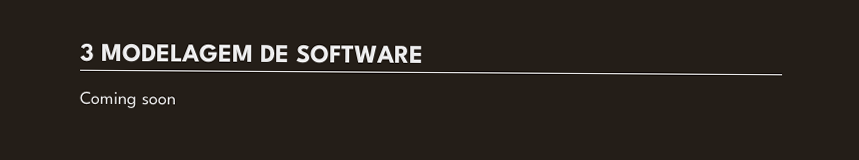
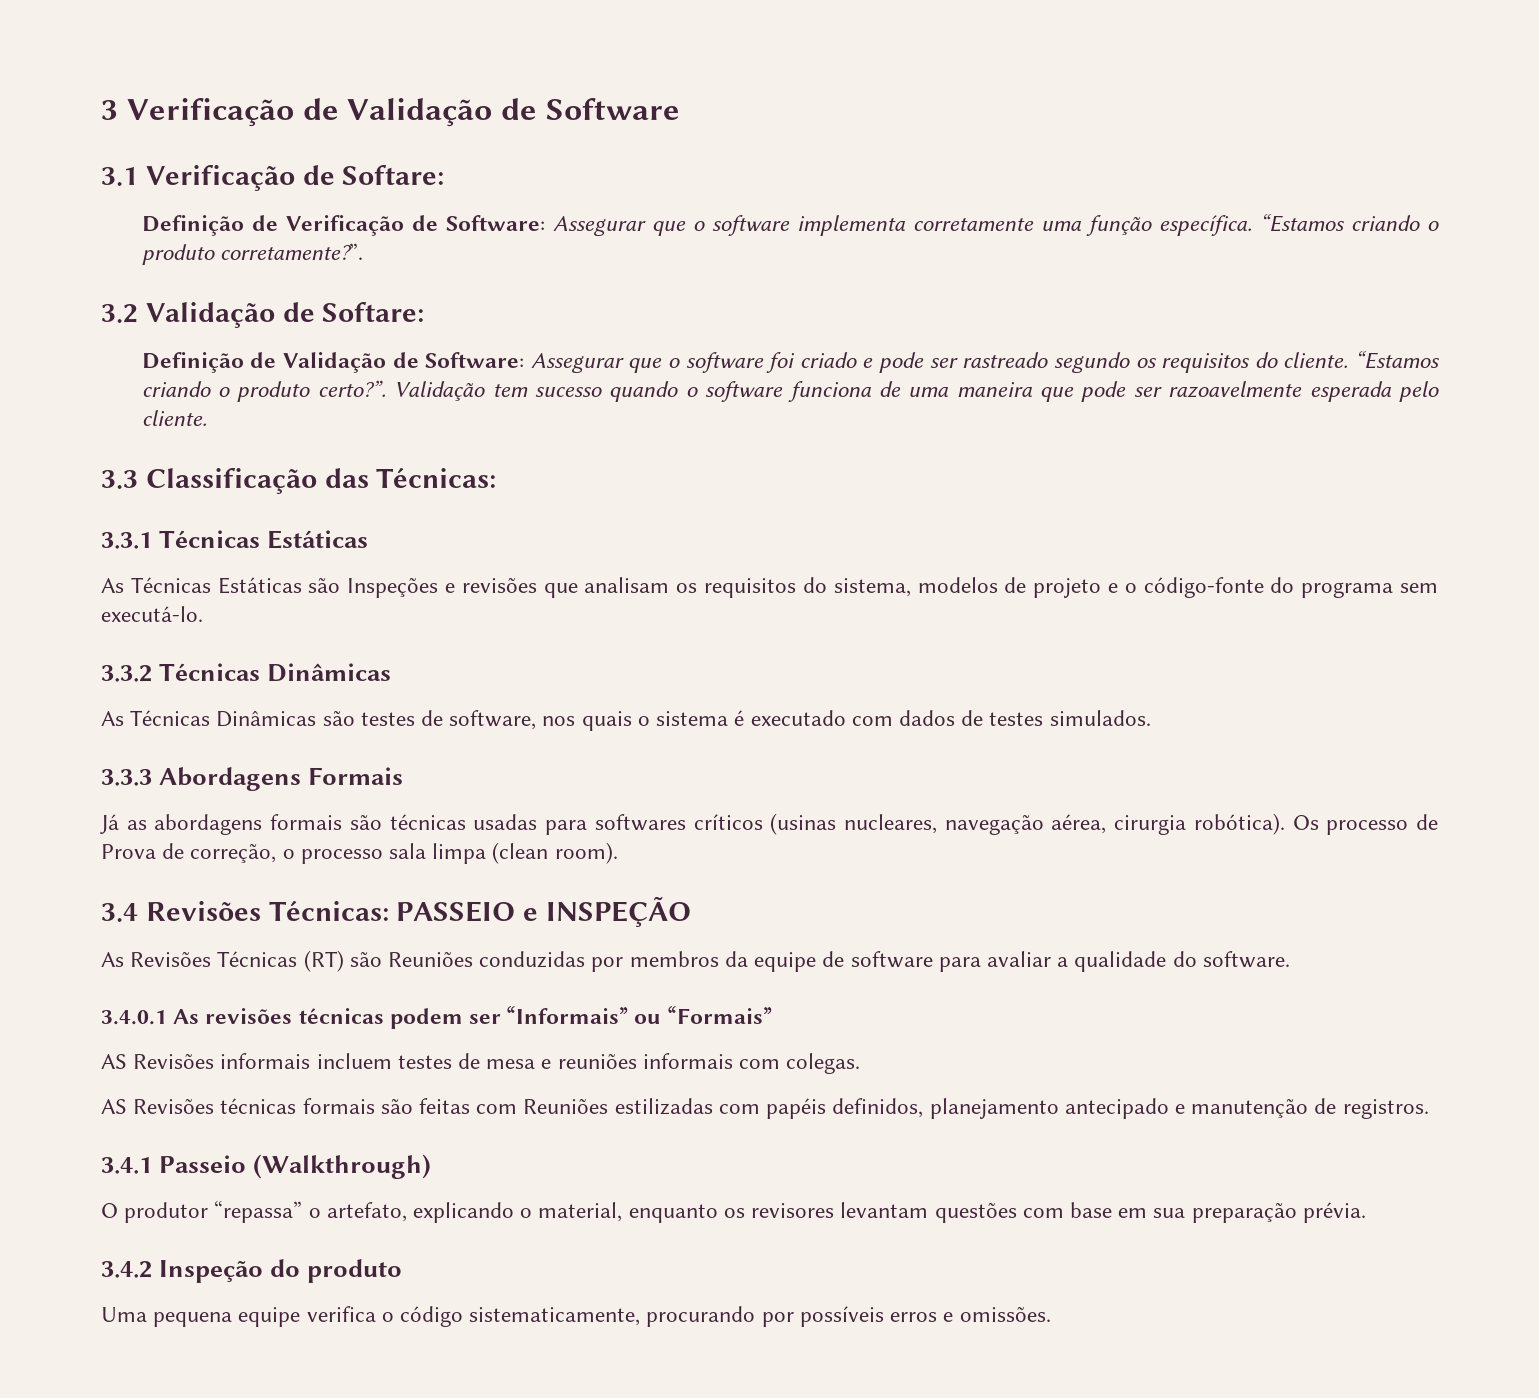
- 3 MODELAGEM DE SOFTWARE
- Coming soon
+ 3 Verificação de Validação de Software
+ 3.1 Verificação de Softare:
+ Definição de Verificação de Software: Assegurar que o software implementa corretamente uma função específica. “Estamos criando o produto corretamente?”.
+ 3.2 Validação de Softare:
+ Definição de Validação de Software: Assegurar que o software foi criado e pode ser rastreado segundo os requisitos do cliente. “Estamos criando o produto certo?”. Validação tem sucesso quando o software funciona de uma maneira que pode ser razoavelmente esperada pelo cliente.
+ 3.3 Classificação das Técnicas:
+ 3.3.1 Técnicas Estáticas
+ As Técnicas Estáticas são Inspeções e revisões que analisam os requisitos do sistema, modelos de projeto e o código-fonte do programa sem executá-lo.
+ 3.3.2 Técnicas Dinâmicas
+ As Técnicas Dinâmicas são testes de software, nos quais o sistema é executado com dados de testes simulados.
+ 3.3.3 Abordagens Formais
+ Já as abordagens formais são técnicas usadas para softwares críticos (usinas nucleares, navegação aérea, cirurgia robótica). Os processo de Prova de correção, o processo sala limpa (clean room).
+ 3.4 Revisões Técnicas: PASSEIO e INSPEÇÃO
+ As Revisões Técnicas (RT) são Reuniões conduzidas por membros da equipe de software para avaliar a qualidade do software.
+ 3.4.0.1 As revisões técnicas podem ser “Informais” ou “Formais”
+ AS Revisões informais incluem testes de mesa e reuniões informais com colegas.
+ AS Revisões técnicas formais são feitas com Reuniões estilizadas com papéis definidos, planejamento antecipado e manutenção de registros.
+ 3.4.1 Passeio (Walkthrough)
+ O produtor “repassa” o artefato, explicando o material, enquanto os revisores levantam questões com base em sua preparação prévia.
+ 3.4.2 Inspeção do produto
+ Uma pequena equipe verifica o código sistematicamente, procurando por possíveis erros e omissões.

